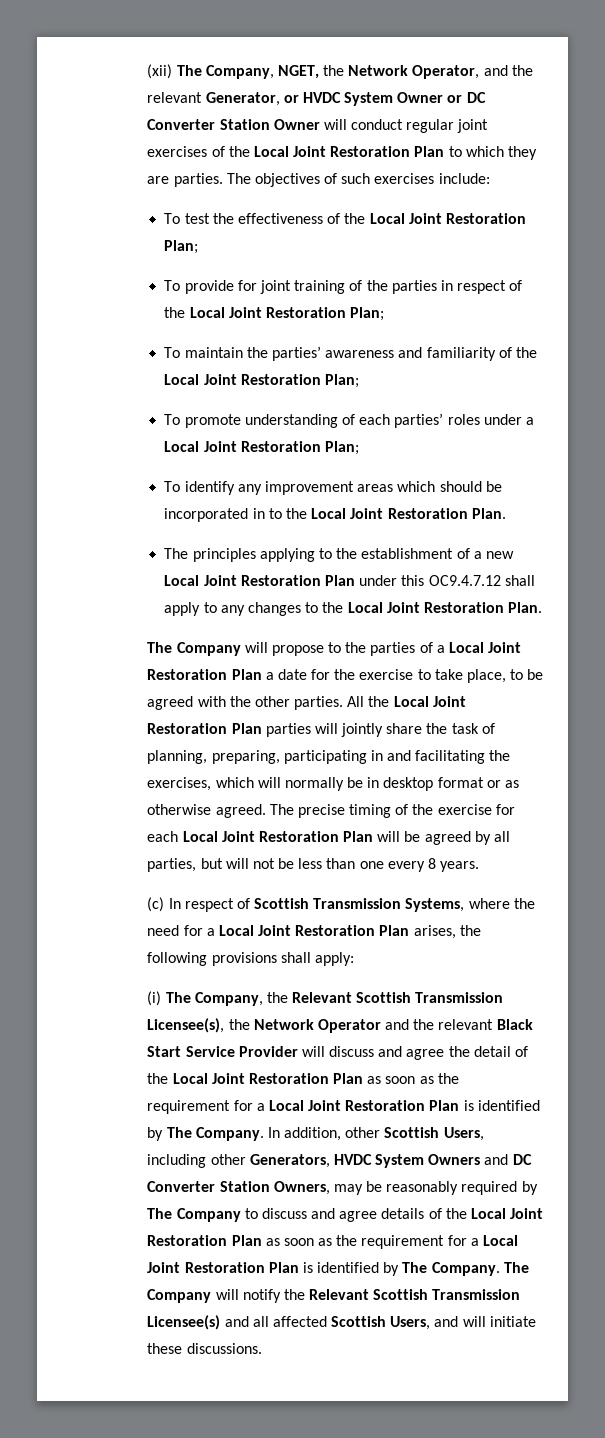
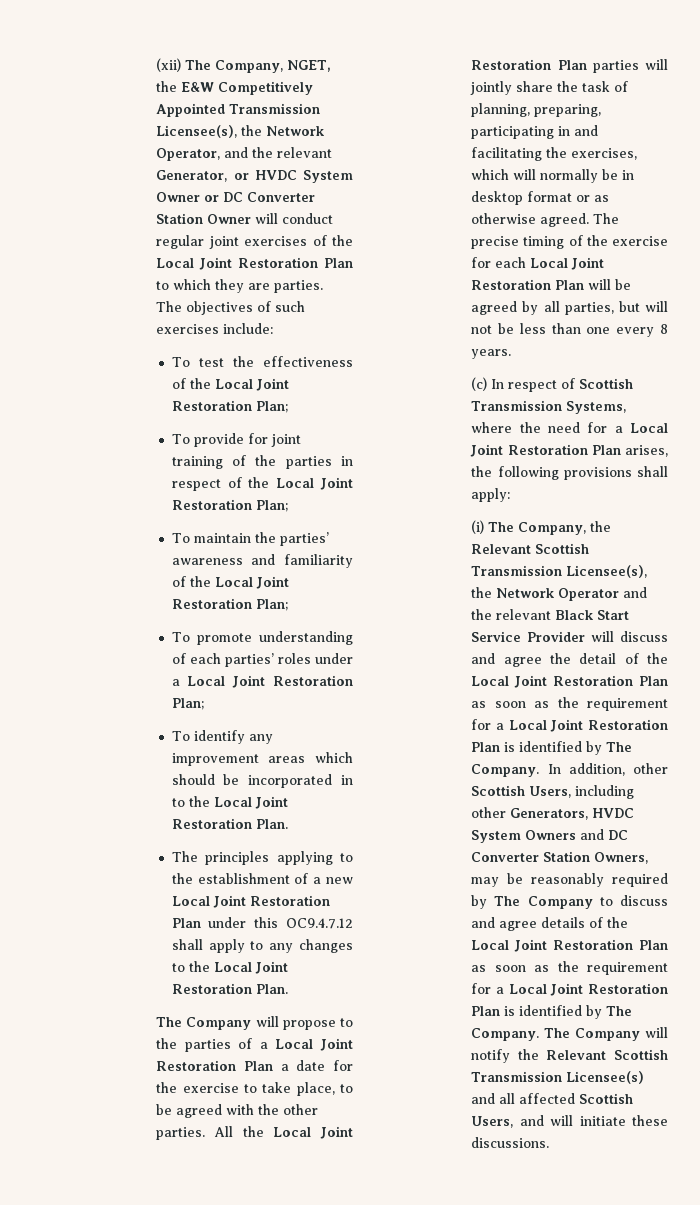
- (xii) The Company, NGET, the Network Operator, and the relevant Generator, or HVDC System Owner or DC Converter Station Owner will conduct regular joint exercises of the Local Joint Restoration Plan to which they are parties.
+ (xii) The Company, NGET, the E&W Competitively Appointed Transmission Licensee(s), the Network Operator, and the relevant Generator, or HVDC System Owner or DC Converter Station Owner will conduct regular joint exercises of the Local Joint Restoration Plan to which they are parties.

